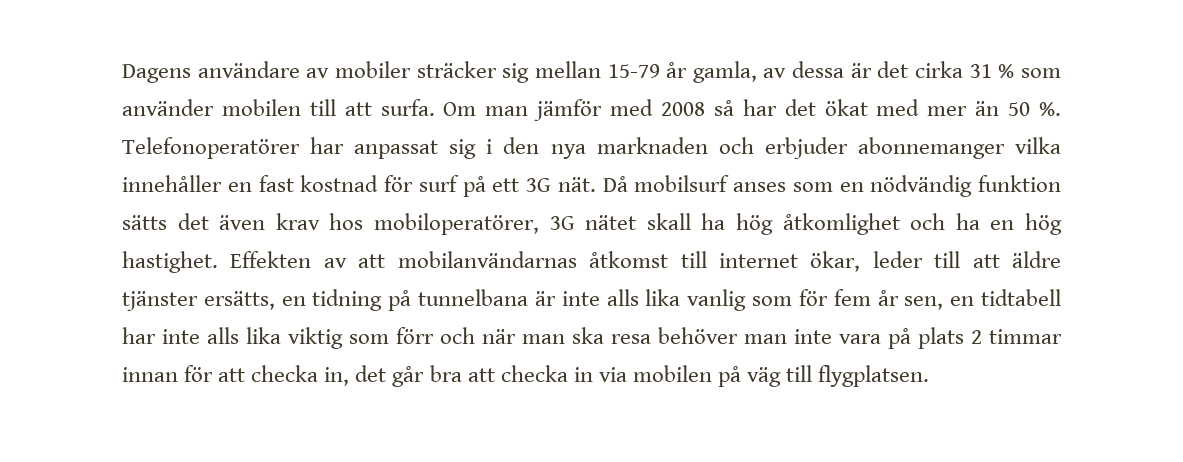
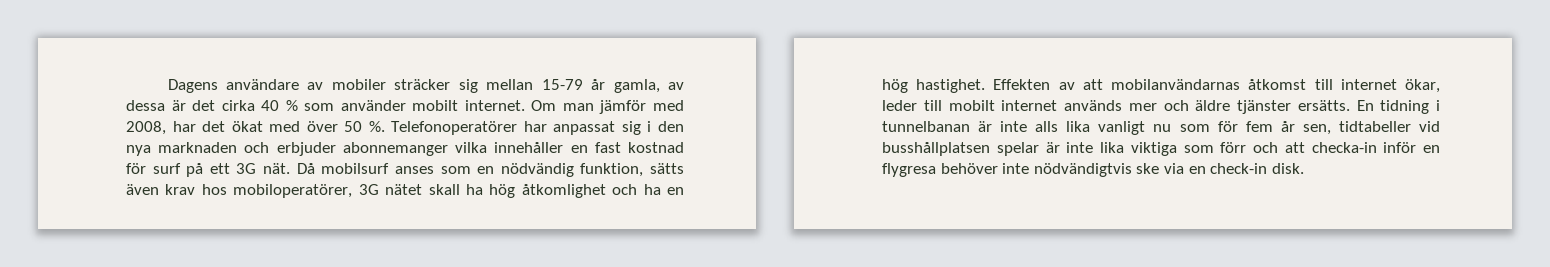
- Dagens användare av mobiler sträcker sig mellan 15-79 år gamla, av dessa är det cirka 31 % som använder mobilen till att surfa.
+ Dagens användare av mobiler sträcker sig mellan 15-79 år gamla, av dessa är det cirka 40 % som använder mobilt internet.
- Om man jämför med 2008 så har det ökat med mer än 50 %.
+ Om man jämför med 2008, har det ökat med över 50 %.
- Då mobilsurf anses som en nödvändig funktion sätts det även krav hos mobiloperatörer, 3G nätet skall ha hög åtkomlighet och ha en hög hastighet.
+ Då mobilsurf anses som en nödvändig funktion, sätts även krav hos mobiloperatörer, 3G nätet skall ha hög åtkomlighet och ha en hög hastighet.
- Effekten av att mobilanvändarnas åtkomst till internet ökar, leder till att äldre tjänster ersätts, en tidning på tunnelbana är inte alls lika vanlig som för fem år sen, en tidtabell har inte alls lika viktig som förr och när man ska resa behöver man inte vara på plats 2 timmar innan för att checka in, det går bra att checka in via mobilen på väg till flygplatsen.
+ Effekten av att mobilanvändarnas åtkomst till internet ökar, leder till mobilt internet används mer och äldre tjänster ersätts. En tidning i tunnelbanan är inte alls lika vanligt nu som för fem år sen, tidtabeller vid busshållplatsen spelar är inte lika viktiga som förr och att checka-in inför en flygresa behöver inte nödvändigtvis ske via en check-in disk.

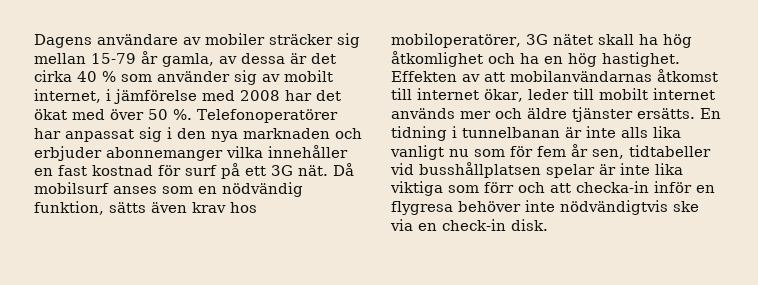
- Dagens användare av mobiler sträcker sig mellan 15-79 år gamla, av dessa är det cirka 40 % som använder mobilt internet. Om man jämför med 2008, har det ökat med över 50 %.
+ Dagens användare av mobiler sträcker sig mellan 15-79 år gamla, av dessa är det cirka 40 % som använder sig av mobilt internet, i jämförelse med 2008 har det ökat med över 50 %.

